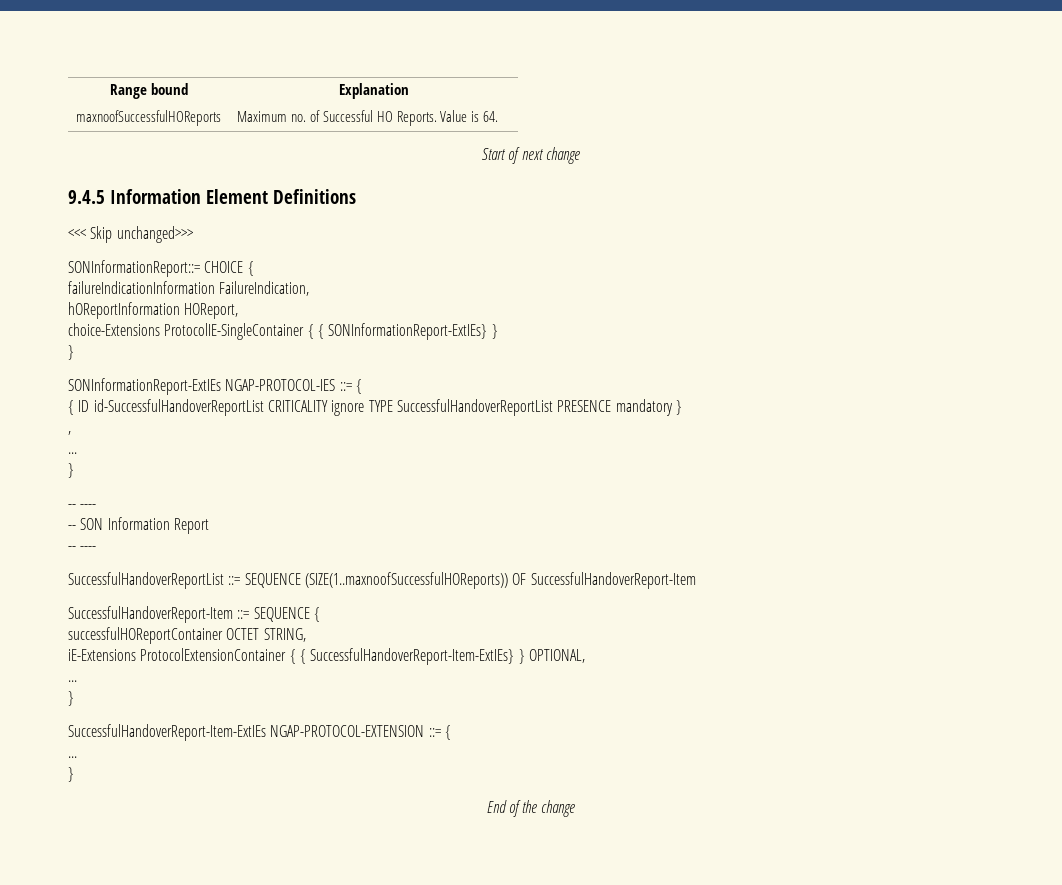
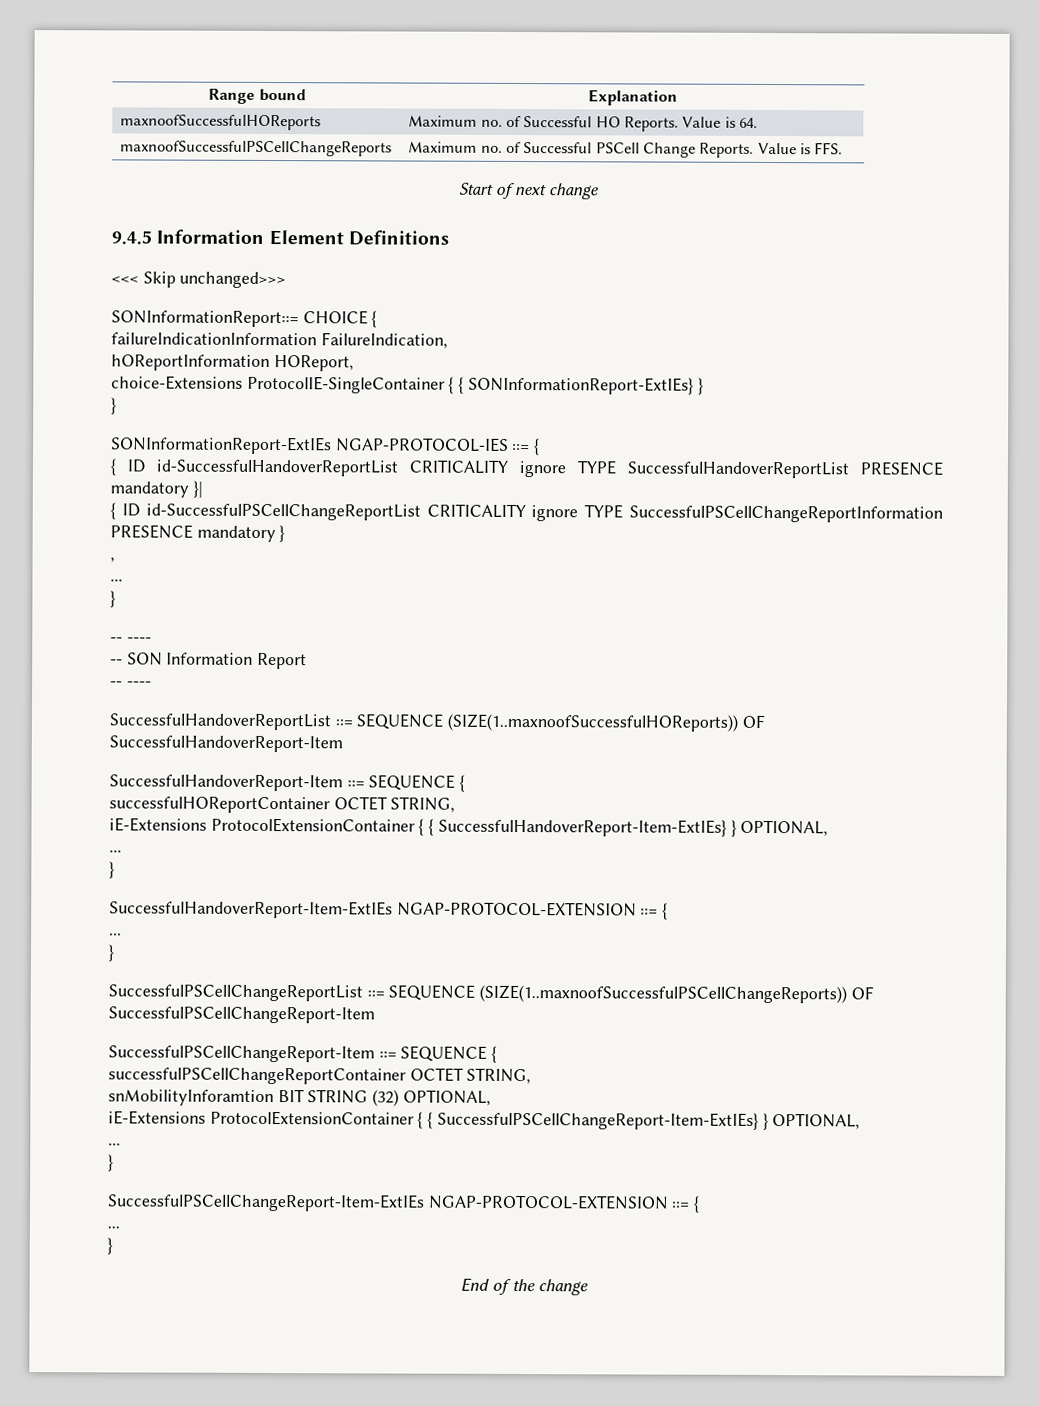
+ maxnoofSuccessfulPSCellChangeReports | Maximum no. of Successful PSCell Change Reports. Value is FFS.
- { ID id-SuccessfulHandoverReportList CRITICALITY ignore TYPE SuccessfulHandoverReportList PRESENCE mandatory }
+ { ID id-SuccessfulHandoverReportList CRITICALITY ignore TYPE SuccessfulHandoverReportList PRESENCE mandatory }|
+ { ID id-SuccessfulPSCellChangeReportList CRITICALITY ignore TYPE SuccessfulPSCellChangeReportInformation PRESENCE mandatory }
+ SuccessfulPSCellChangeReportList ::= SEQUENCE (SIZE(1..maxnoofSuccessfulPSCellChangeReports)) OF SuccessfulPSCellChangeReport-Item
+ SuccessfulPSCellChangeReport-Item ::= SEQUENCE {
+ successfulPSCellChangeReportContainer OCTET STRING,
+ snMobilityInforamtion BIT STRING (32) OPTIONAL,
+ iE-Extensions ProtocolExtensionContainer { { SuccessfulPSCellChangeReport-Item-ExtIEs} } OPTIONAL,
+ ...
+ }
+ SuccessfulPSCellChangeReport-Item-ExtIEs NGAP-PROTOCOL-EXTENSION ::= {
+ ...
+ }

